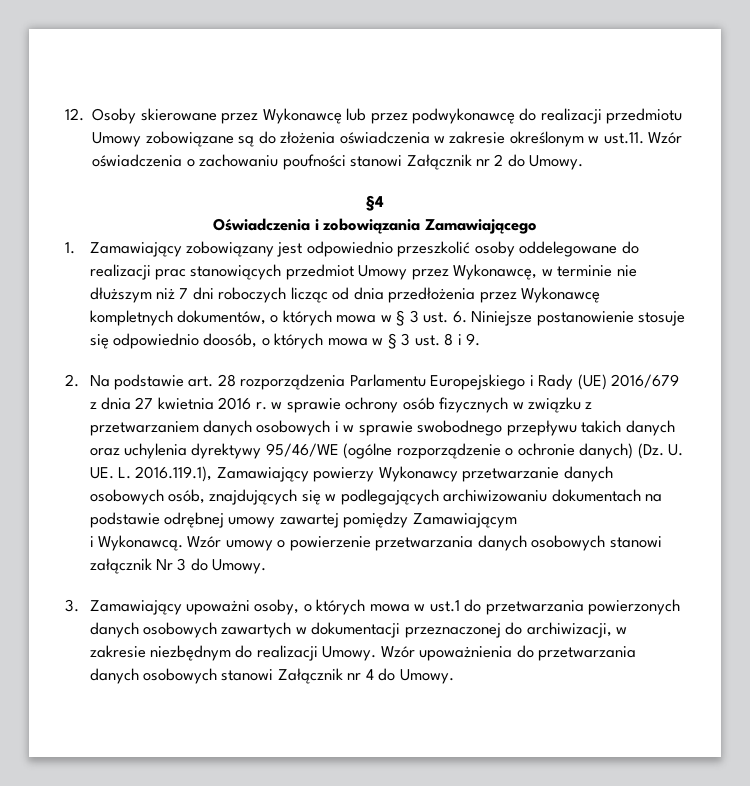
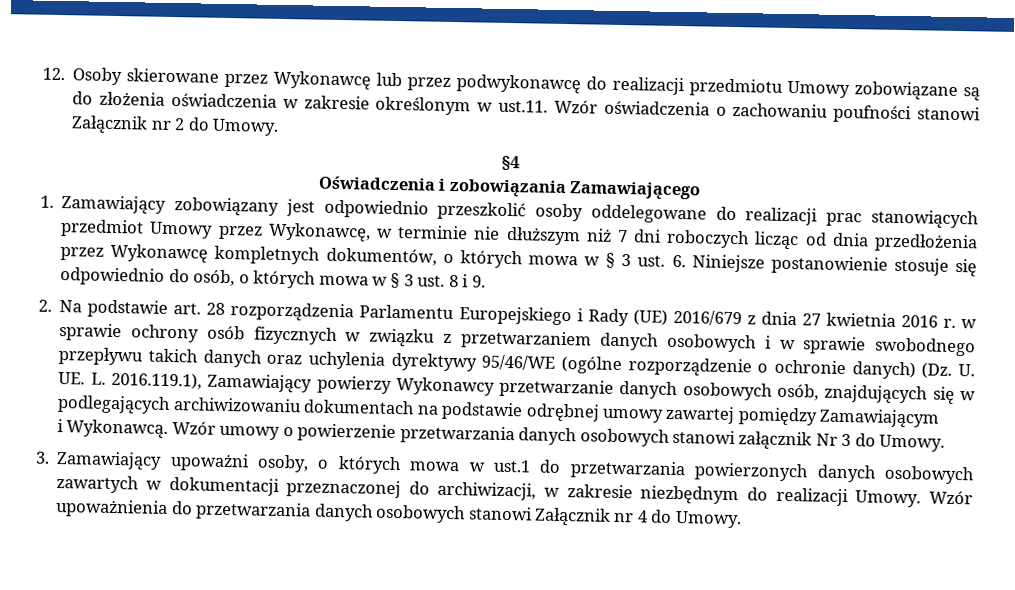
- 1. Zamawiający zobowiązany jest odpowiednio przeszkolić osoby oddelegowane do realizacji prac stanowiących przedmiot Umowy przez Wykonawcę, w terminie nie dłuższym niż 7 dni roboczych licząc od dnia przedłożenia przez Wykonawcę kompletnych dokumentów, o których mowa w § 3 ust. 6. Niniejsze postanowienie stosuje się odpowiednio doosób, o których mowa w § 3 ust. 8 i 9.
+ 1. Zamawiający zobowiązany jest odpowiednio przeszkolić osoby oddelegowane do realizacji prac stanowiących przedmiot Umowy przez Wykonawcę, w terminie nie dłuższym niż 7 dni roboczych licząc od dnia przedłożenia przez Wykonawcę kompletnych dokumentów, o których mowa w § 3 ust. 6. Niniejsze postanowienie stosuje się odpowiednio do osób, o których mowa w § 3 ust. 8 i 9.

